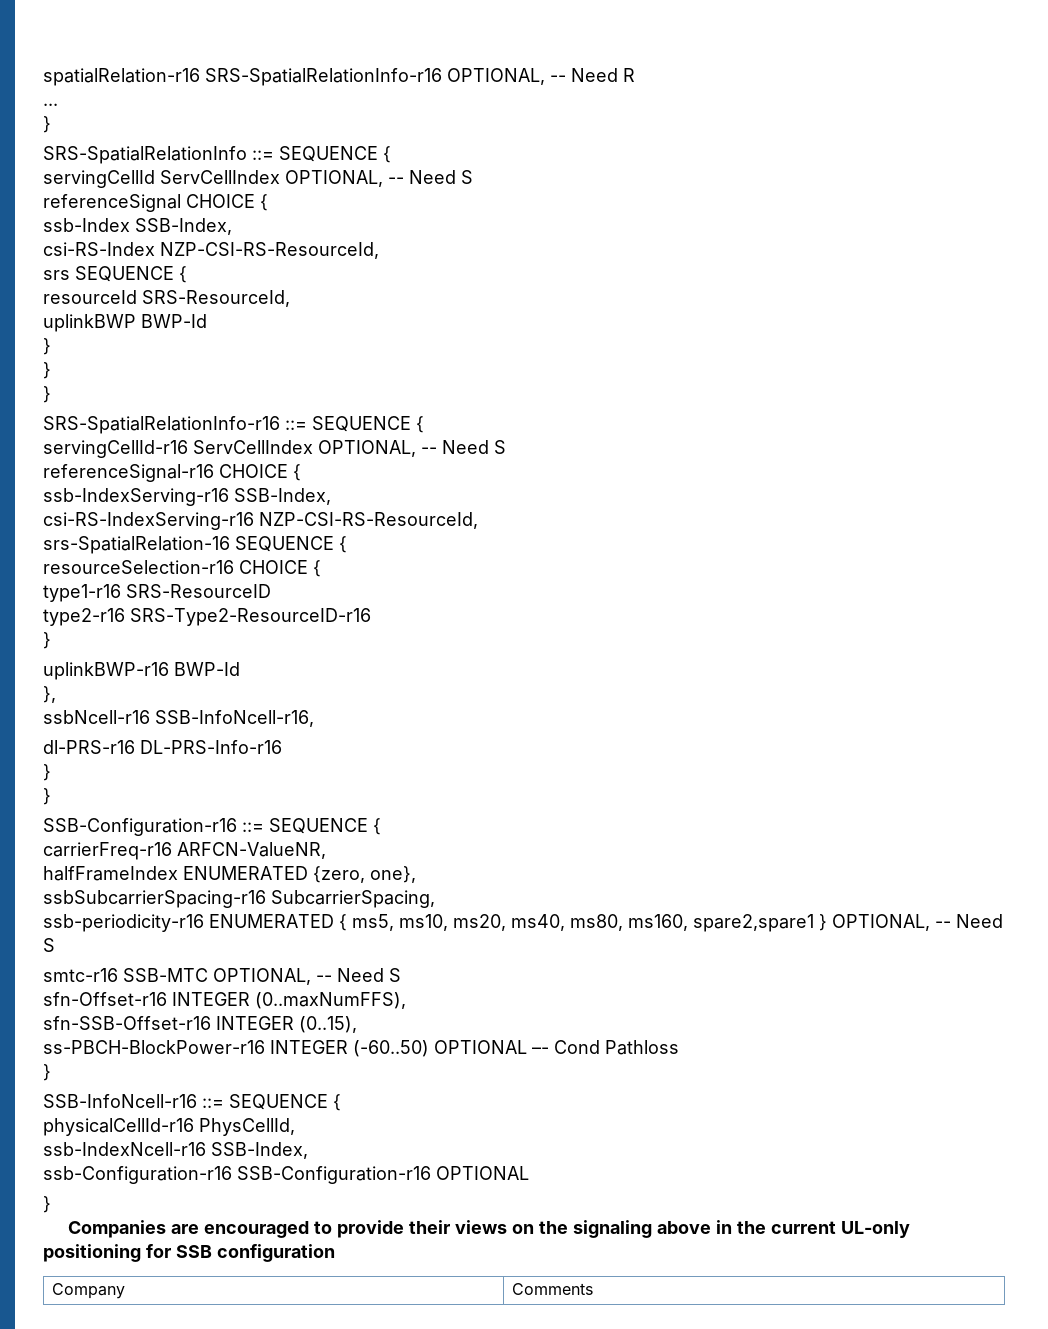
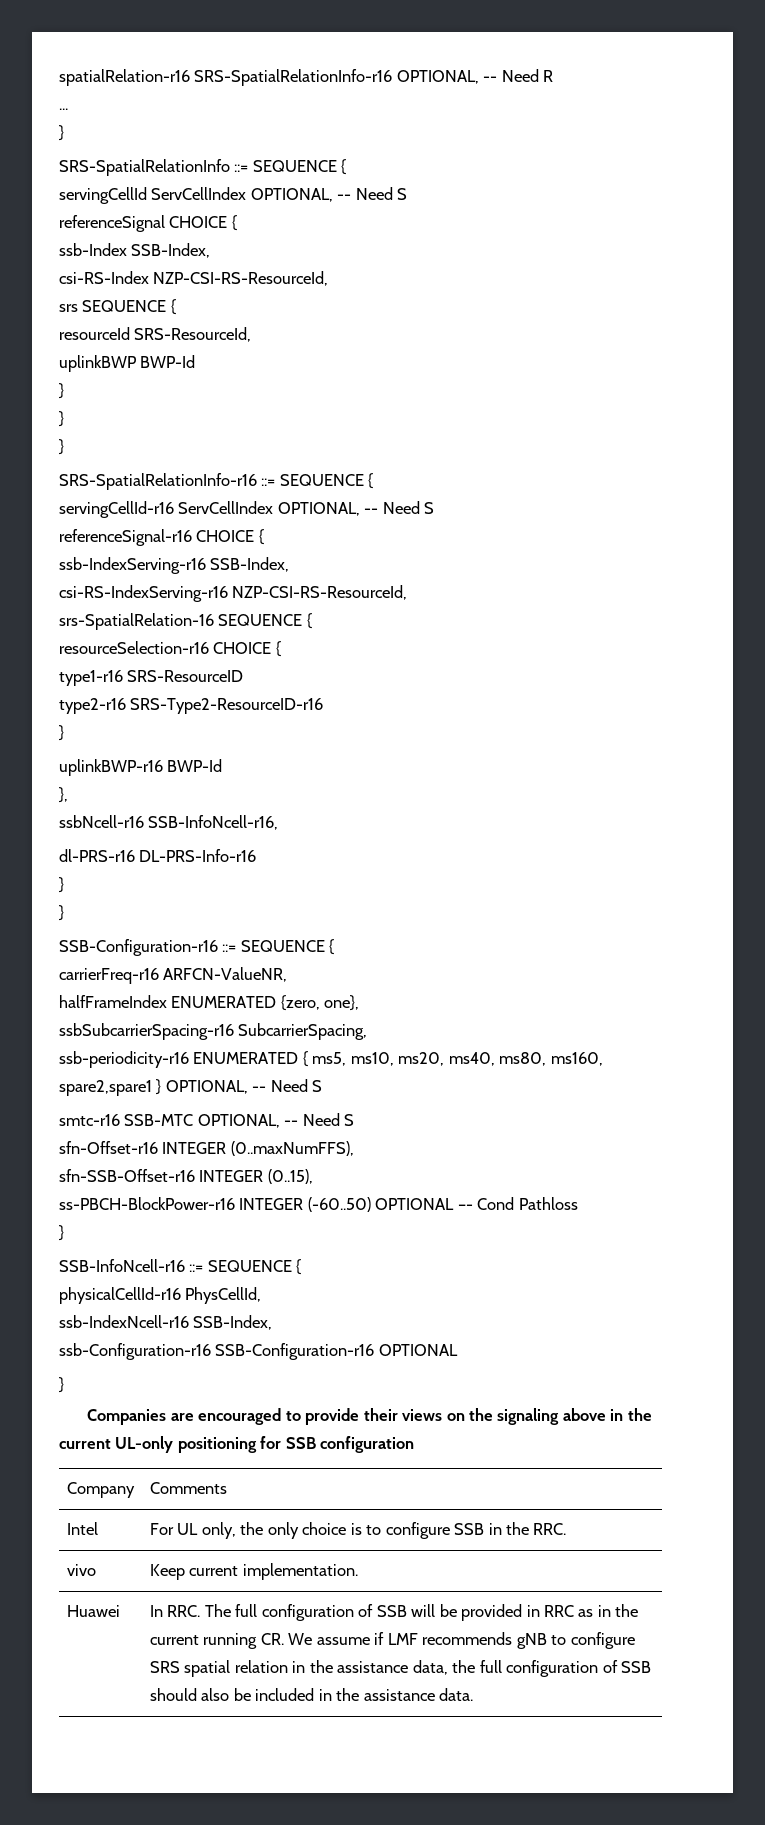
+ Intel | For UL only, the only choice is to configure SSB in the RRC.
+ vivo | Keep current implementation.
+ Huawei | In RRC. The full configuration of SSB will be provided in RRC as in the current running CR. We assume if LMF recommends gNB to configure SRS spatial relation in the assistance data, the full configuration of SSB should also be included in the assistance data.

